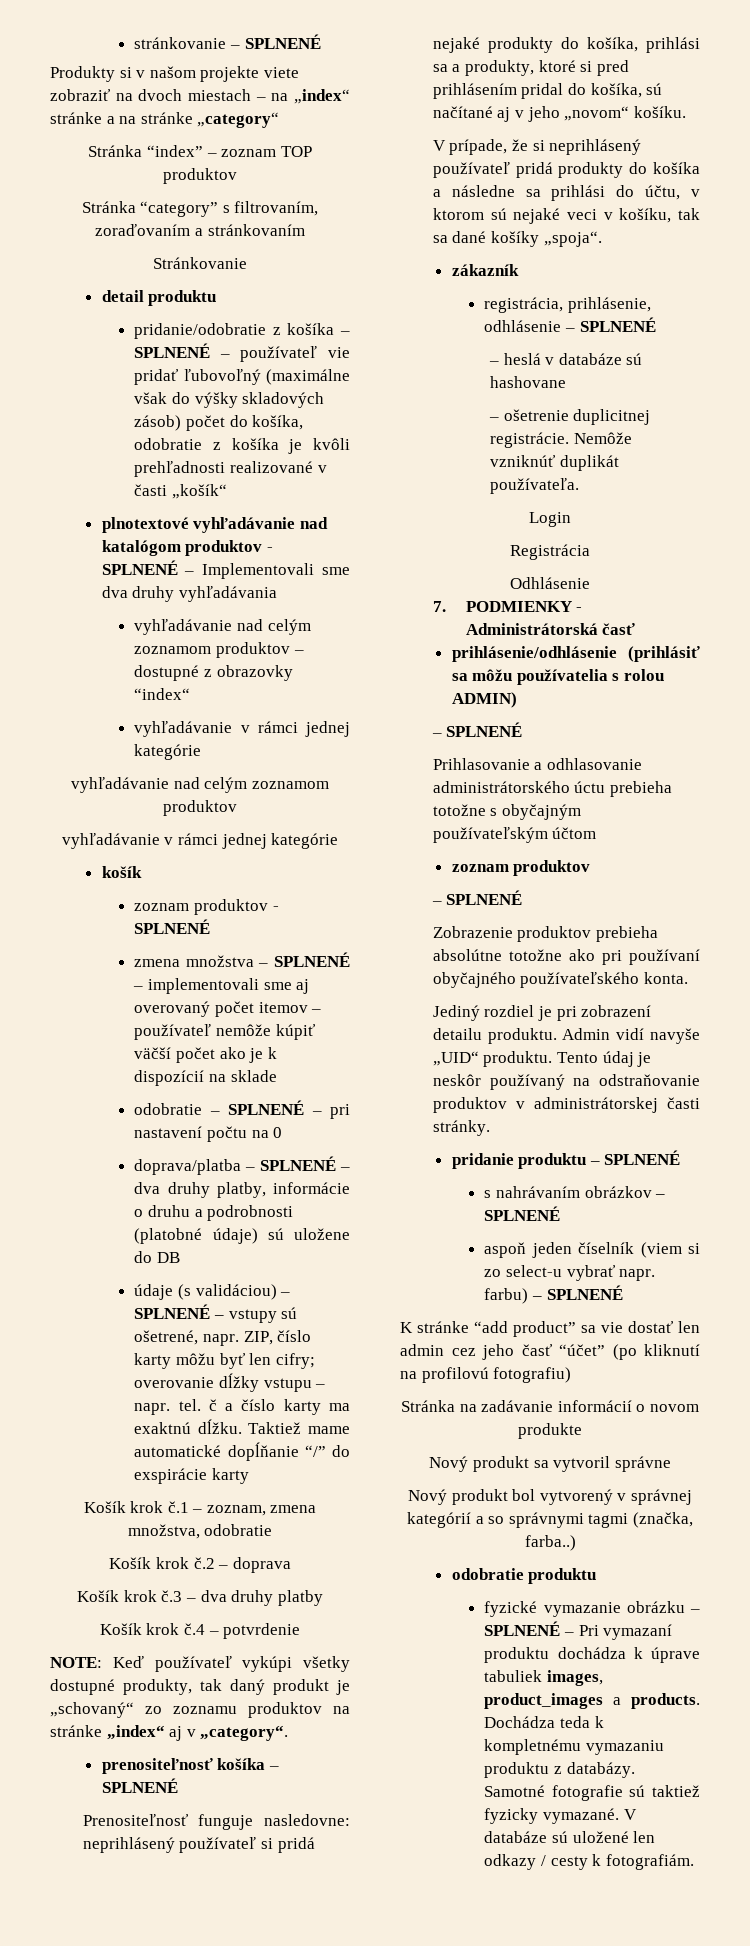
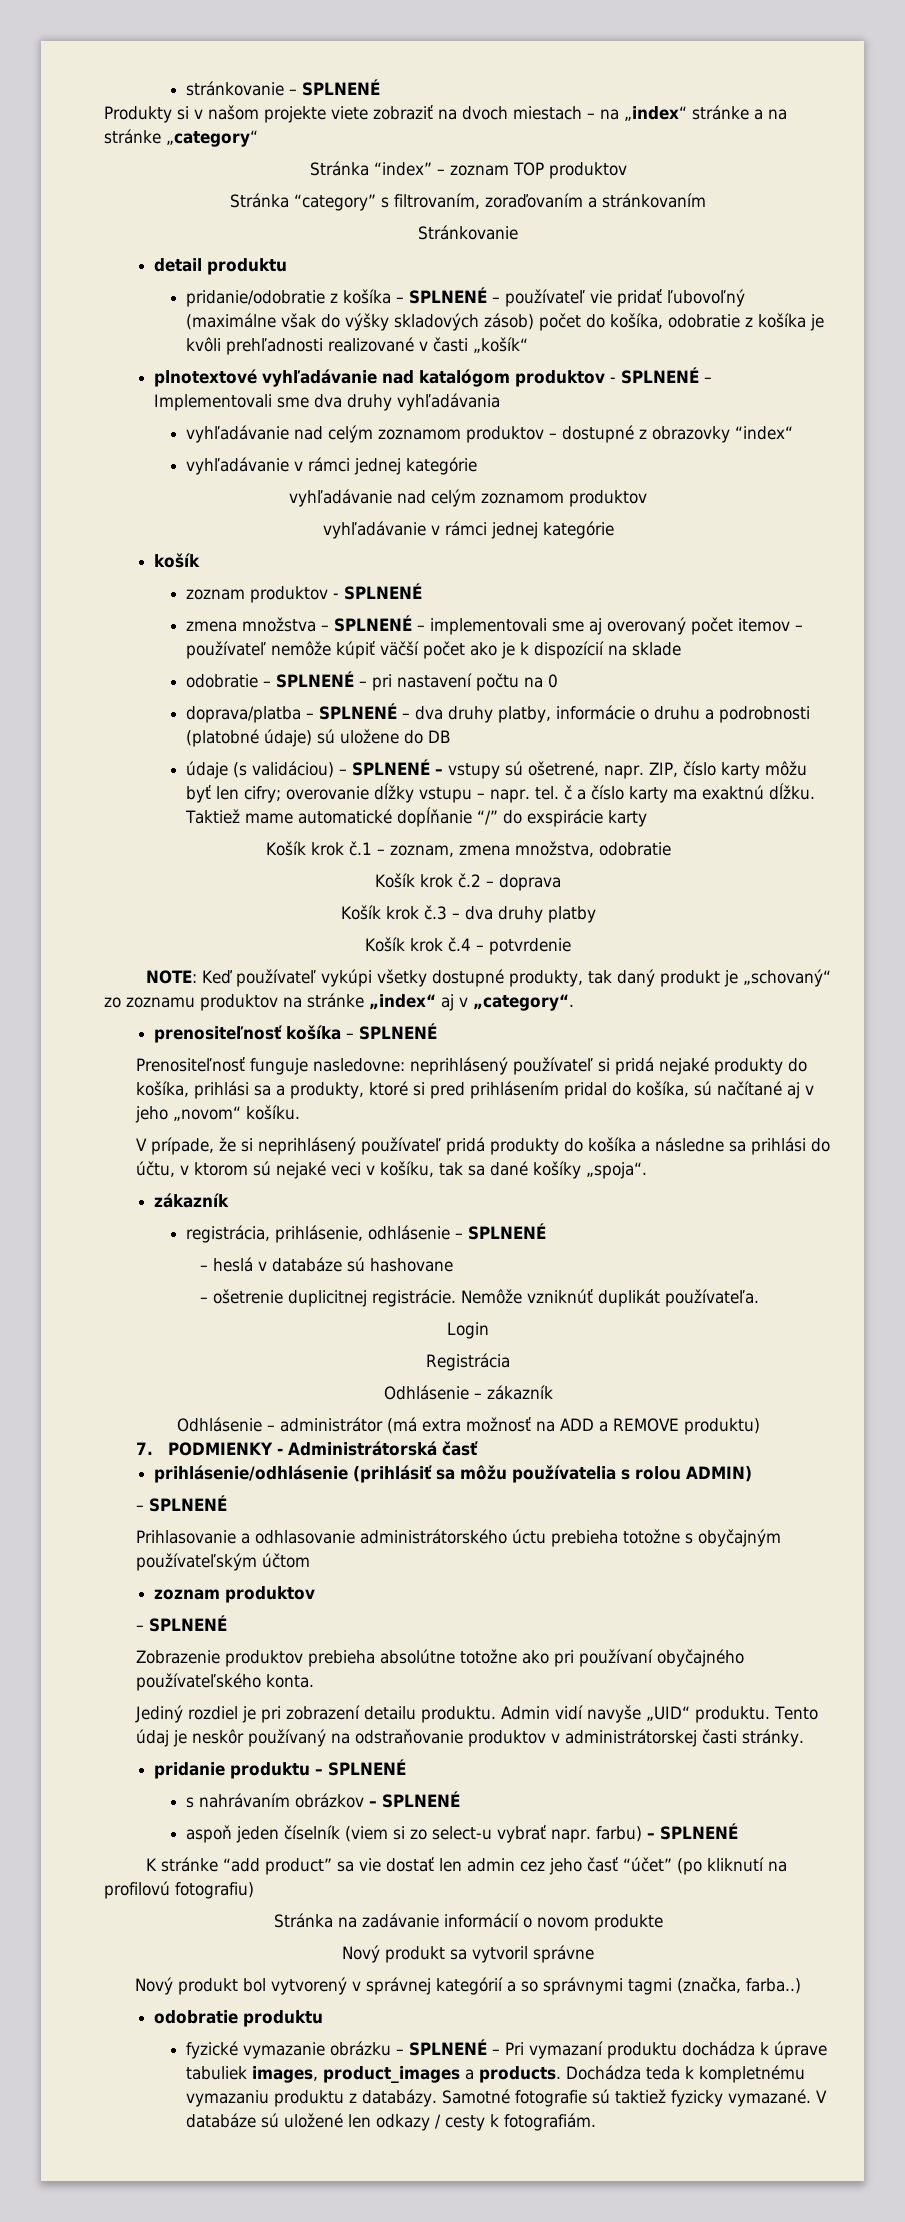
- Odhlásenie
+ Odhlásenie – zákazník
+ Odhlásenie – administrátor (má extra možnosť na ADD a REMOVE produktu)

